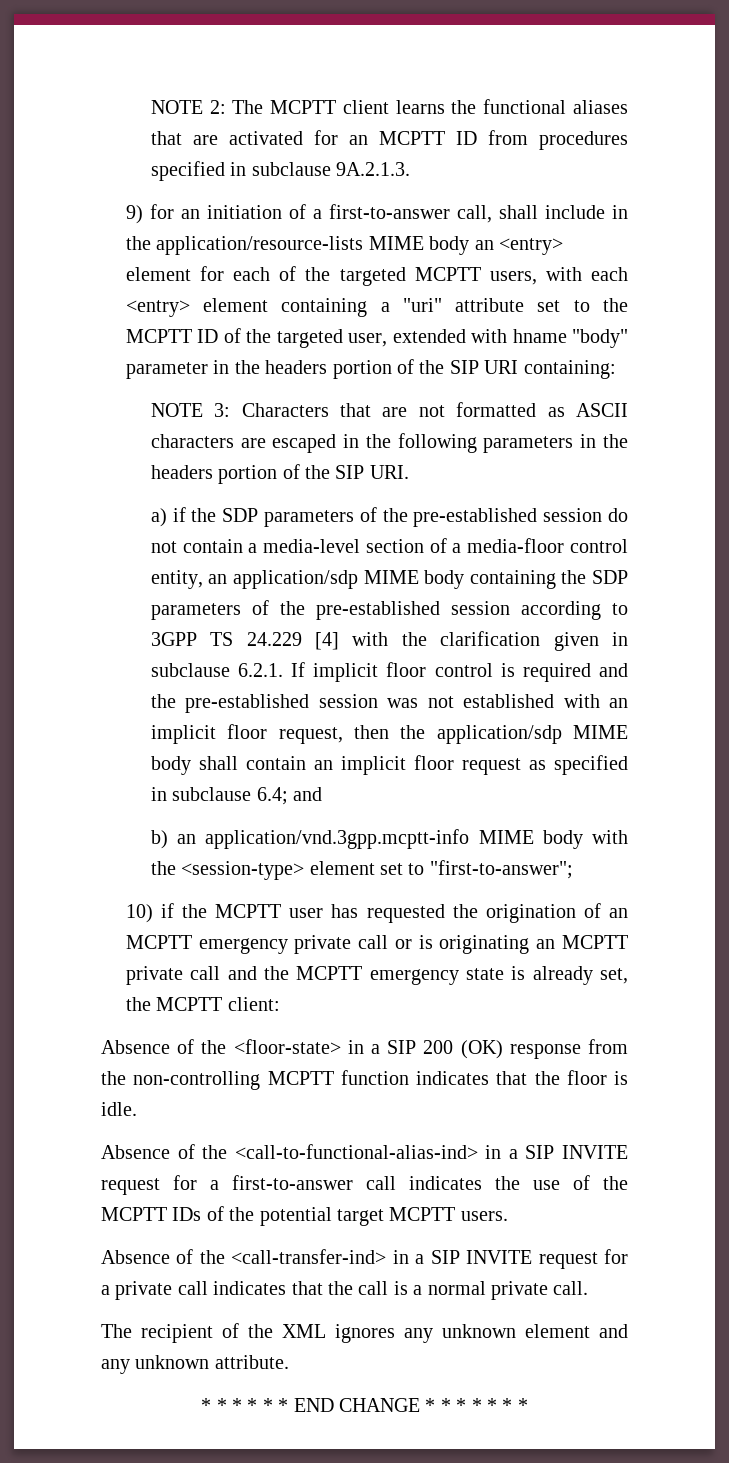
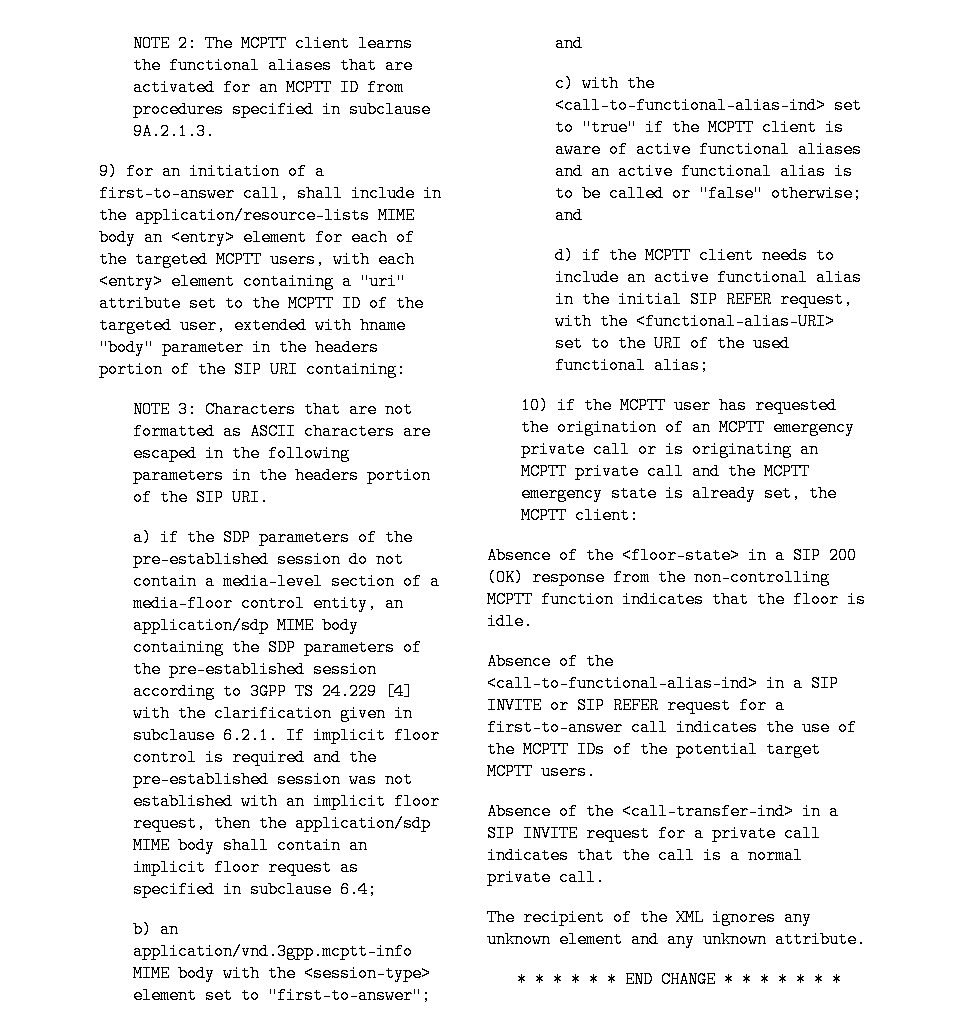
- a) if the SDP parameters of the pre-established session do not contain a media-level section of a media-floor control entity, an application/sdp MIME body containing the SDP parameters of the pre-established session according to 3GPP TS 24.229 [4] with the clarification given in subclause 6.2.1. If implicit floor control is required and the pre-established session was not established with an implicit floor request, then the application/sdp MIME body shall contain an implicit floor request as specified in subclause 6.4; and
+ a) if the SDP parameters of the pre-established session do not contain a media-level section of a media-floor control entity, an application/sdp MIME body containing the SDP parameters of the pre-established session according to 3GPP TS 24.229 [4] with the clarification given in subclause 6.2.1. If implicit floor control is required and the pre-established session was not established with an implicit floor request, then the application/sdp MIME body shall contain an implicit floor request as specified in subclause 6.4;
- b) an application/vnd.3gpp.mcptt-info MIME body with the <session-type> element set to "first-to-answer";
+ b) an application/vnd.3gpp.mcptt-info MIME body with the <session-type> element set to "first-to-answer"; and
+ c) with the <call-to-functional-alias-ind> set to "true" if the MCPTT client is aware of active functional aliases and an active functional alias is to be called or "false" otherwise; and
+ d) if the MCPTT client needs to include an active functional alias in the initial SIP REFER request, with the <functional-alias-URI> set to the URI of the used functional alias;
- Absence of the <call-to-functional-alias-ind> in a SIP INVITE request for a first-to-answer call indicates the use of the MCPTT IDs of the potential target MCPTT users.
+ Absence of the <call-to-functional-alias-ind> in a SIP INVITE or SIP REFER request for a first-to-answer call indicates the use of the MCPTT IDs of the potential target MCPTT users.

